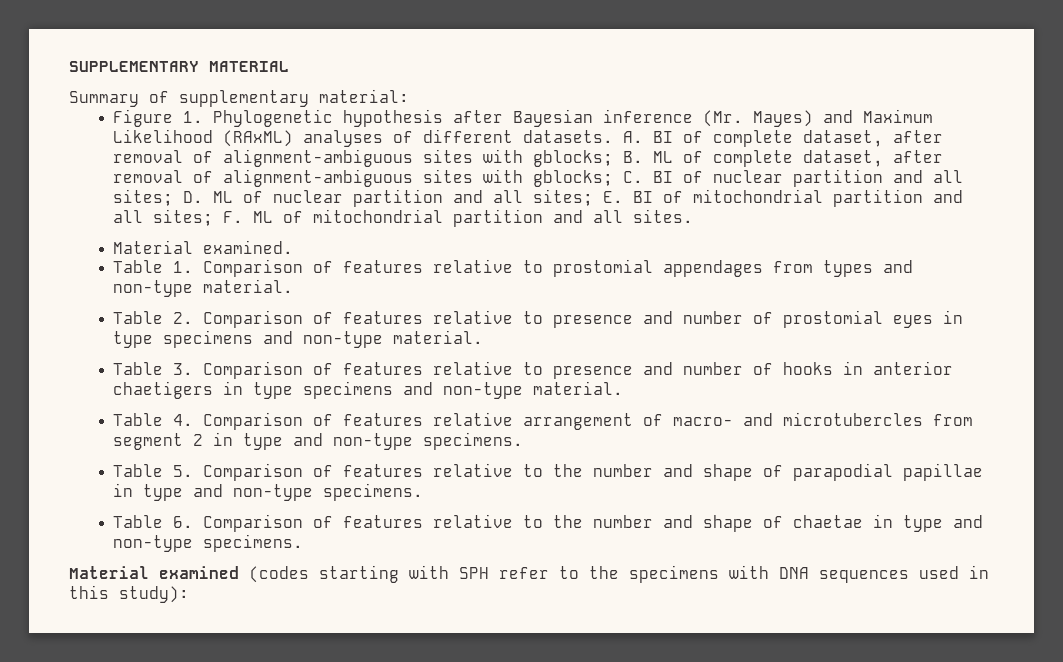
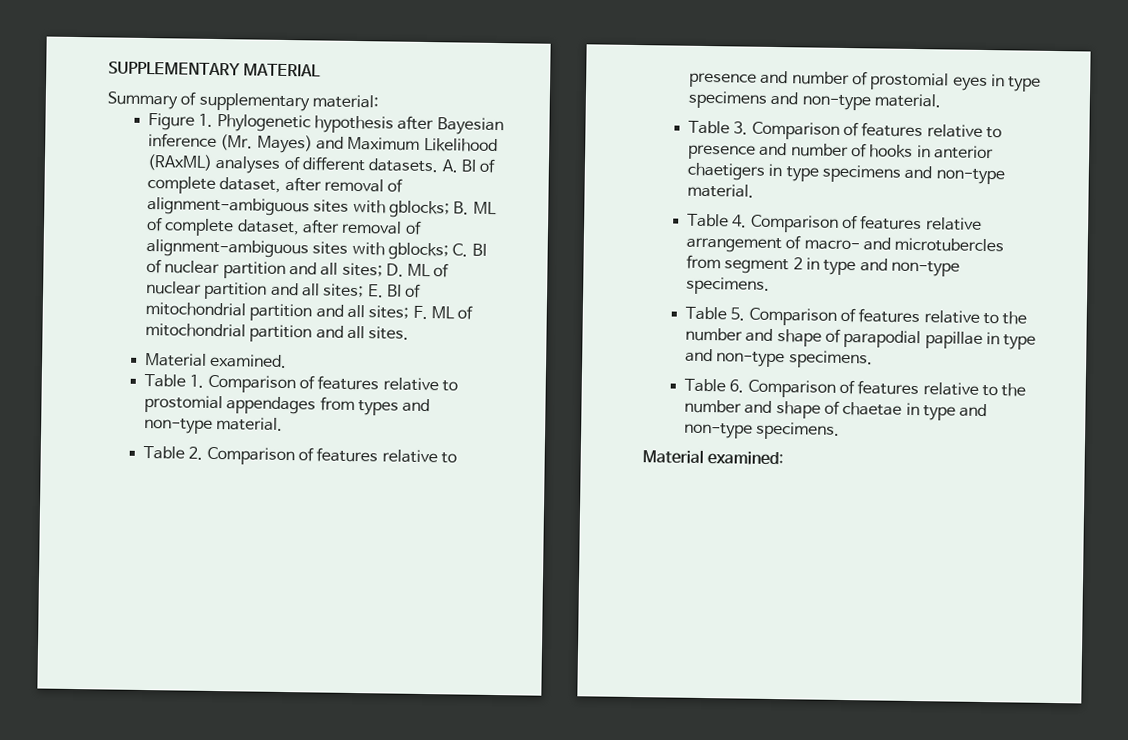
- Material examined (codes starting with SPH refer to the specimens with DNA sequences used in this study):
+ Material examined:

